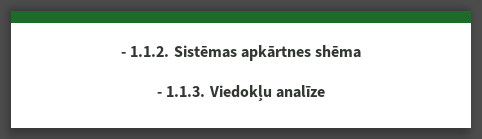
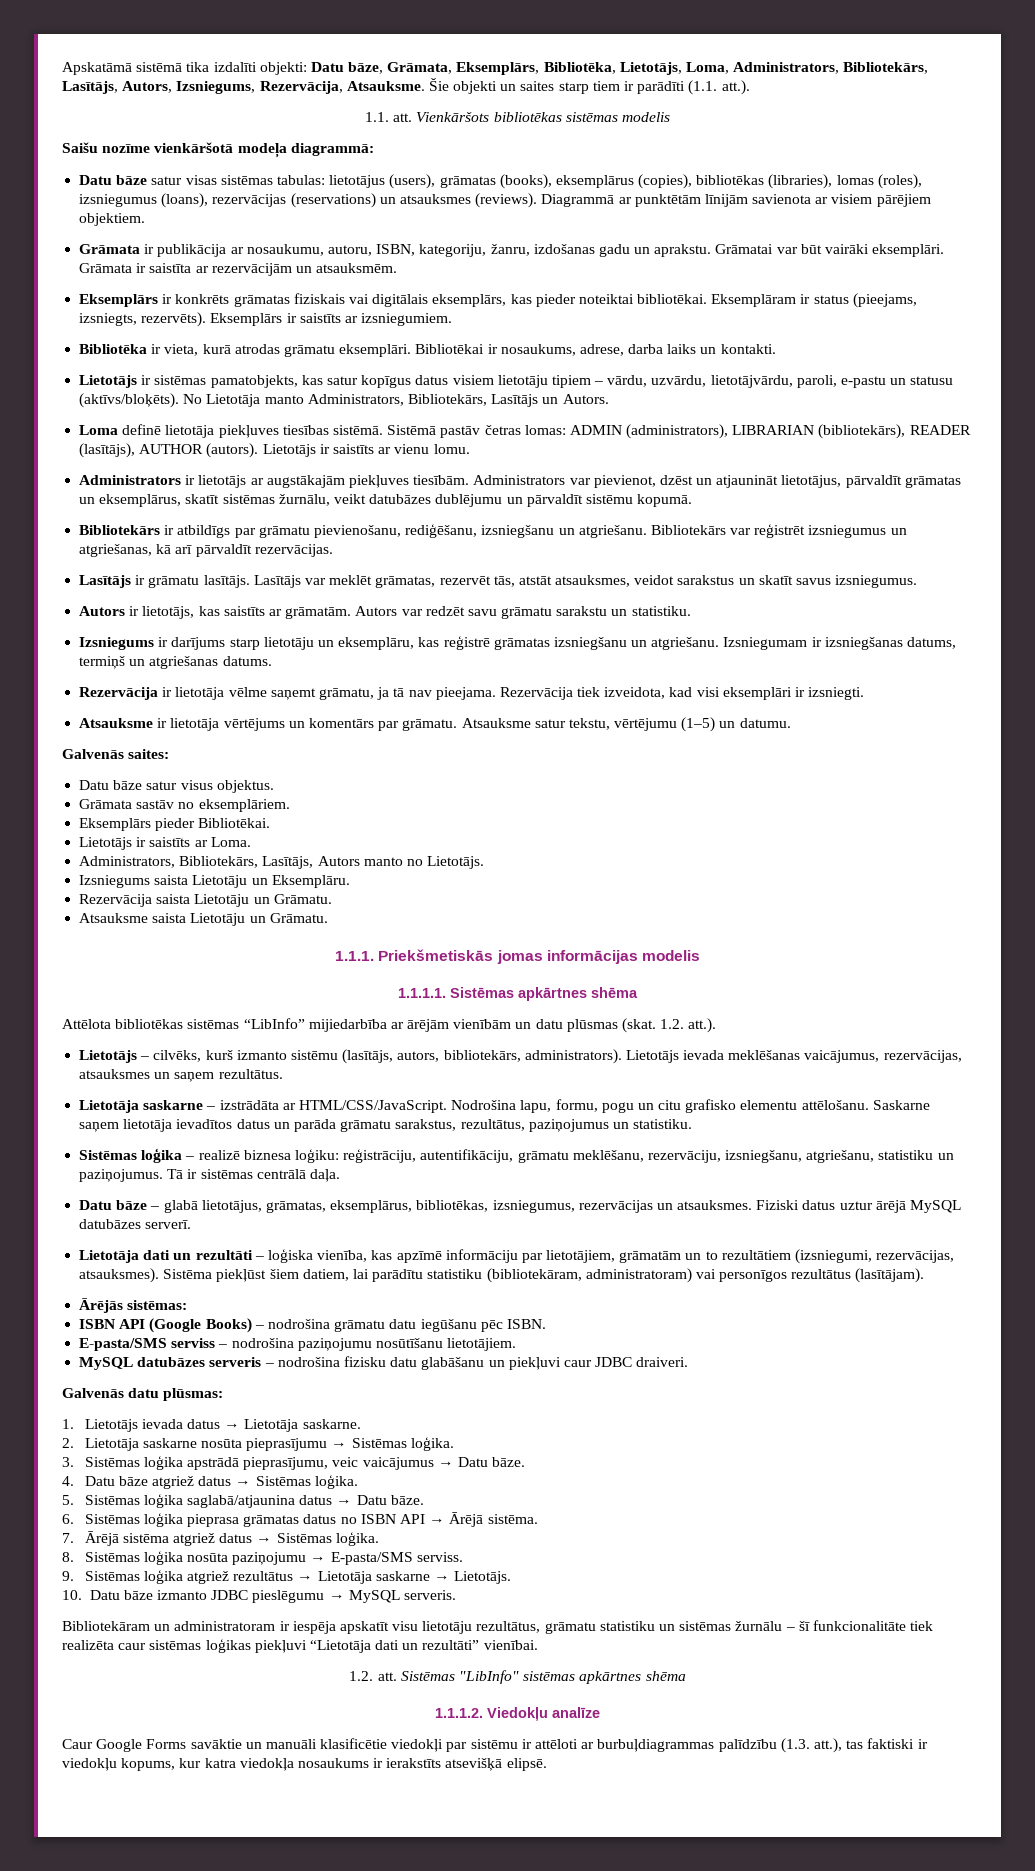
- - 1.1.2. Sistēmas apkārtnes shēma
- - 1.1.3. Viedokļu analīze
+ Apskatāmā sistēmā tika izdalīti objekti: Datu bāze, Grāmata, Eksemplārs, Bibliotēka, Lietotājs, Loma, Administrators, Bibliotekārs, Lasītājs, Autors, Izsniegums, Rezervācija, Atsauksme. Šie objekti un saites starp tiem ir parādīti (1.1. att.).
+ 1.1. att. Vienkāršots bibliotēkas sistēmas modelis
+ Saišu nozīme vienkāršotā modeļa diagrammā:
+ Datu bāze satur visas sistēmas tabulas: lietotājus (users), grāmatas (books), eksemplārus (copies), bibliotēkas (libraries), lomas (roles), izsniegumus (loans), rezervācijas (reservations) un atsauksmes (reviews). Diagrammā ar punktētām līnijām savienota ar visiem pārējiem objektiem.
+ Grāmata ir publikācija ar nosaukumu, autoru, ISBN, kategoriju, žanru, izdošanas gadu un aprakstu. Grāmatai var būt vairāki eksemplāri. Grāmata ir saistīta ar rezervācijām un atsauksmēm.
+ Eksemplārs ir konkrēts grāmatas fiziskais vai digitālais eksemplārs, kas pieder noteiktai bibliotēkai. Eksemplāram ir status (pieejams, izsniegts, rezervēts). Eksemplārs ir saistīts ar izsniegumiem.
+ Bibliotēka ir vieta, kurā atrodas grāmatu eksemplāri. Bibliotēkai ir nosaukums, adrese, darba laiks un kontakti.
+ Lietotājs ir sistēmas pamatobjekts, kas satur kopīgus datus visiem lietotāju tipiem – vārdu, uzvārdu, lietotājvārdu, paroli, e-pastu un statusu (aktīvs/bloķēts). No Lietotāja manto Administrators, Bibliotekārs, Lasītājs un Autors.
+ Loma definē lietotāja piekļuves tiesības sistēmā. Sistēmā pastāv četras lomas: ADMIN (administrators), LIBRARIAN (bibliotekārs), READER (lasītājs), AUTHOR (autors). Lietotājs ir saistīts ar vienu lomu.
+ Administrators ir lietotājs ar augstākajām piekļuves tiesībām. Administrators var pievienot, dzēst un atjaunināt lietotājus, pārvaldīt grāmatas un eksemplārus, skatīt sistēmas žurnālu, veikt datubāzes dublējumu un pārvaldīt sistēmu kopumā.
+ Bibliotekārs ir atbildīgs par grāmatu pievienošanu, rediģēšanu, izsniegšanu un atgriešanu. Bibliotekārs var reģistrēt izsniegumus un atgriešanas, kā arī pārvaldīt rezervācijas.
+ Lasītājs ir grāmatu lasītājs. Lasītājs var meklēt grāmatas, rezervēt tās, atstāt atsauksmes, veidot sarakstus un skatīt savus izsniegumus.
+ Autors ir lietotājs, kas saistīts ar grāmatām. Autors var redzēt savu grāmatu sarakstu un statistiku.
+ Izsniegums ir darījums starp lietotāju un eksemplāru, kas reģistrē grāmatas izsniegšanu un atgriešanu. Izsniegumam ir izsniegšanas datums, termiņš un atgriešanas datums.
+ Rezervācija ir lietotāja vēlme saņemt grāmatu, ja tā nav pieejama. Rezervācija tiek izveidota, kad visi eksemplāri ir izsniegti.
+ Atsauksme ir lietotāja vērtējums un komentārs par grāmatu. Atsauksme satur tekstu, vērtējumu (1–5) un datumu.
+ Galvenās saites:
+ Datu bāze satur visus objektus.
+ Grāmata sastāv no eksemplāriem.
+ Eksemplārs pieder Bibliotēkai.
+ Lietotājs ir saistīts ar Loma.
+ Administrators, Bibliotekārs, Lasītājs, Autors manto no Lietotājs.
+ Izsniegums saista Lietotāju un Eksemplāru.
+ Rezervācija saista Lietotāju un Grāmatu.
+ Atsauksme saista Lietotāju un Grāmatu.
+ 1.1.1. Priekšmetiskās jomas informācijas modelis
+ 1.1.1.1. Sistēmas apkārtnes shēma
+ Attēlota bibliotēkas sistēmas “LibInfo” mijiedarbība ar ārējām vienībām un datu plūsmas (skat. 1.2. att.).
+ Lietotājs – cilvēks, kurš izmanto sistēmu (lasītājs, autors, bibliotekārs, administrators). Lietotājs ievada meklēšanas vaicājumus, rezervācijas, atsauksmes un saņem rezultātus.
+ Lietotāja saskarne – izstrādāta ar HTML/CSS/JavaScript. Nodrošina lapu, formu, pogu un citu grafisko elementu attēlošanu. Saskarne saņem lietotāja ievadītos datus un parāda grāmatu sarakstus, rezultātus, paziņojumus un statistiku.
+ Sistēmas loģika – realizē biznesa loģiku: reģistrāciju, autentifikāciju, grāmatu meklēšanu, rezervāciju, izsniegšanu, atgriešanu, statistiku un paziņojumus. Tā ir sistēmas centrālā daļa.
+ Datu bāze – glabā lietotājus, grāmatas, eksemplārus, bibliotēkas, izsniegumus, rezervācijas un atsauksmes. Fiziski datus uztur ārējā MySQL datubāzes serverī.
+ Lietotāja dati un rezultāti – loģiska vienība, kas apzīmē informāciju par lietotājiem, grāmatām un to rezultātiem (izsniegumi, rezervācijas, atsauksmes). Sistēma piekļūst šiem datiem, lai parādītu statistiku (bibliotekāram, administratoram) vai personīgos rezultātus (lasītājam).
+ Ārējās sistēmas:
+ ISBN API (Google Books) – nodrošina grāmatu datu iegūšanu pēc ISBN.
+ E-pasta/SMS serviss – nodrošina paziņojumu nosūtīšanu lietotājiem.
+ MySQL datubāzes serveris – nodrošina fizisku datu glabāšanu un piekļuvi caur JDBC draiveri.
+ Galvenās datu plūsmas:
+ 1. Lietotājs ievada datus → Lietotāja saskarne.
+ 2. Lietotāja saskarne nosūta pieprasījumu → Sistēmas loģika.
+ 3. Sistēmas loģika apstrādā pieprasījumu, veic vaicājumus → Datu bāze.
+ 4. Datu bāze atgriež datus → Sistēmas loģika.
+ 5. Sistēmas loģika saglabā/atjaunina datus → Datu bāze.
+ 6. Sistēmas loģika pieprasa grāmatas datus no ISBN API → Ārējā sistēma.
+ 7. Ārējā sistēma atgriež datus → Sistēmas loģika.
+ 8. Sistēmas loģika nosūta paziņojumu → E-pasta/SMS serviss.
+ 9. Sistēmas loģika atgriež rezultātus → Lietotāja saskarne → Lietotājs.
+ 10. Datu bāze izmanto JDBC pieslēgumu → MySQL serveris.
+ Bibliotekāram un administratoram ir iespēja apskatīt visu lietotāju rezultātus, grāmatu statistiku un sistēmas žurnālu – šī funkcionalitāte tiek realizēta caur sistēmas loģikas piekļuvi “Lietotāja dati un rezultāti” vienībai.
+ 1.2. att. Sistēmas "LibInfo" sistēmas apkārtnes shēma
+ 1.1.1.2. Viedokļu analīze
+ Caur Google Forms savāktie un manuāli klasificētie viedokļi par sistēmu ir attēloti ar burbuļdiagrammas palīdzību (1.3. att.), tas faktiski ir viedokļu kopums, kur katra viedokļa nosaukums ir ierakstīts atsevišķā elipsē.

